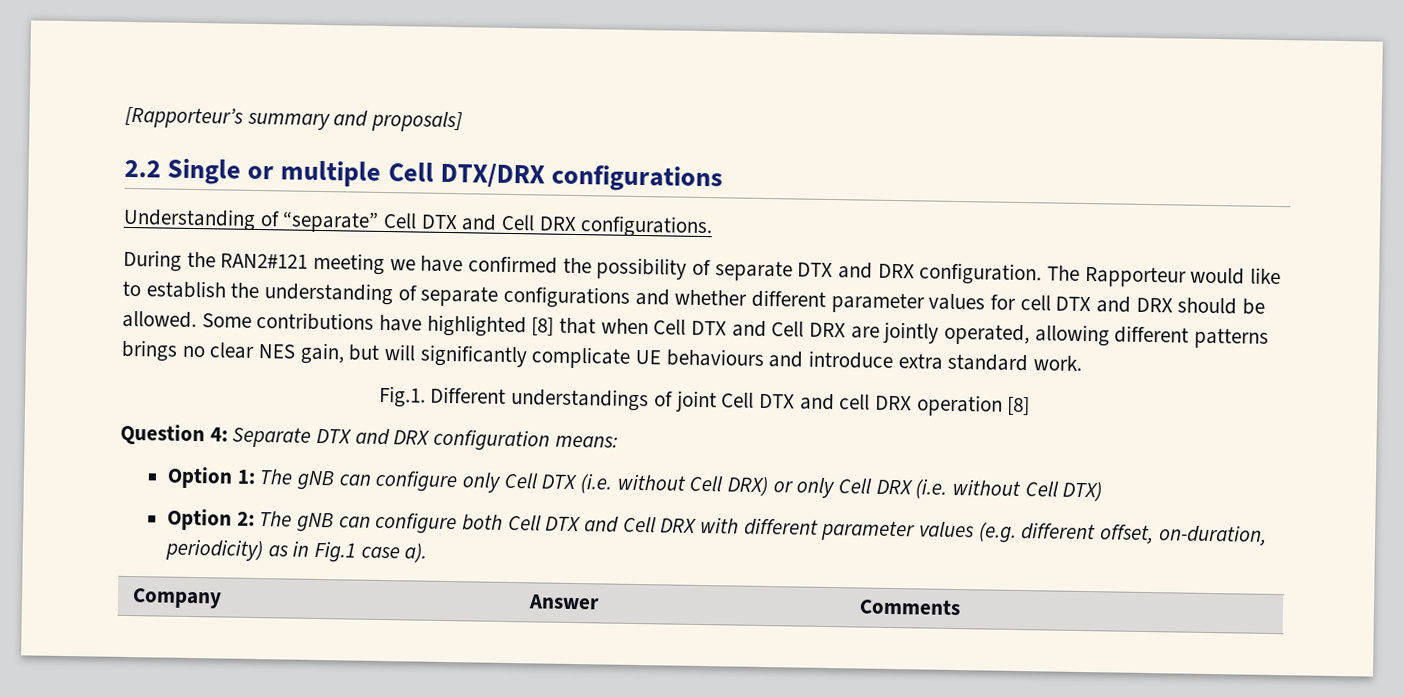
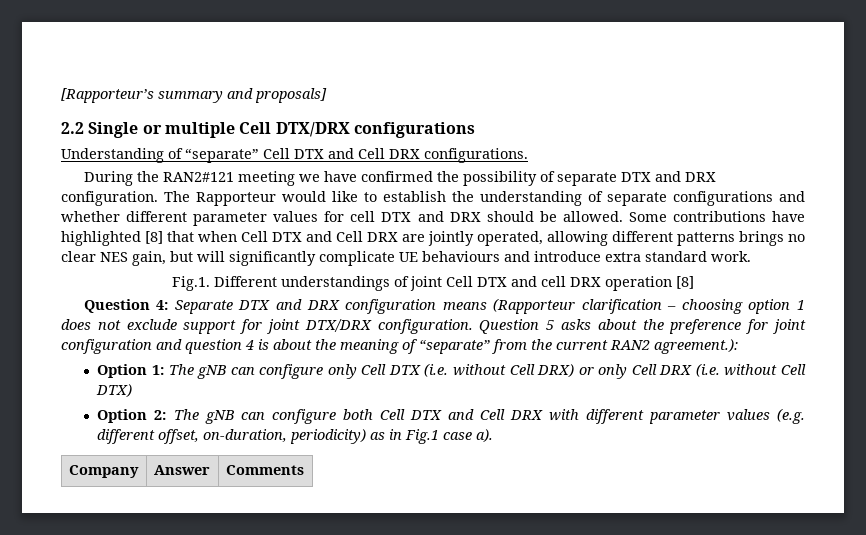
- Question 4: Separate DTX and DRX configuration means:
+ Question 4: Separate DTX and DRX configuration means (Rapporteur clarification – choosing option 1 does not exclude support for joint DTX/DRX configuration. Question 5 asks about the preference for joint configuration and question 4 is about the meaning of “separate” from the current RAN2 agreement.):

